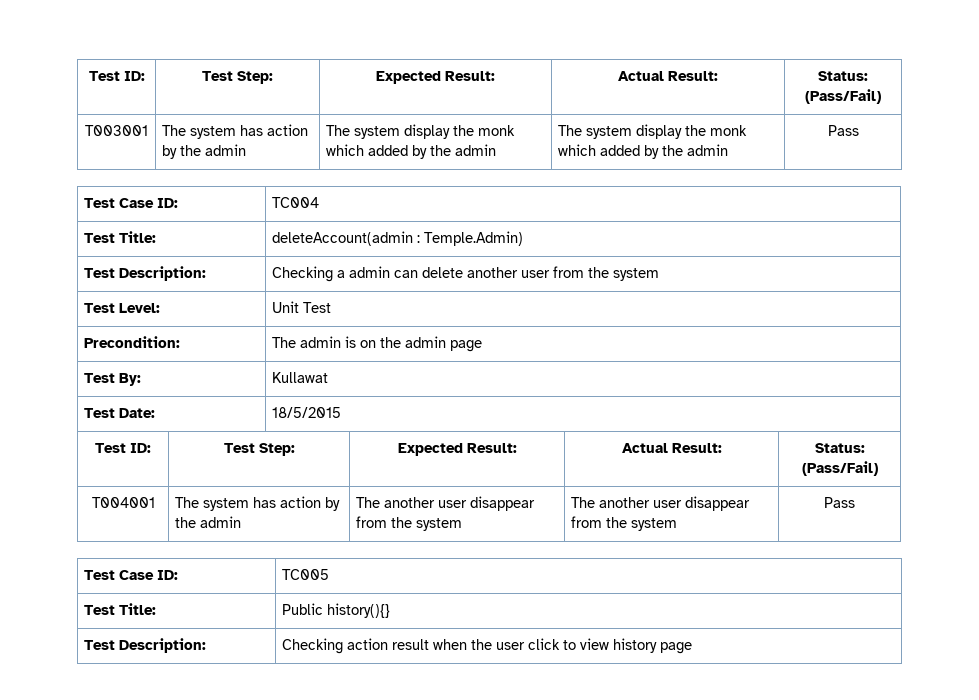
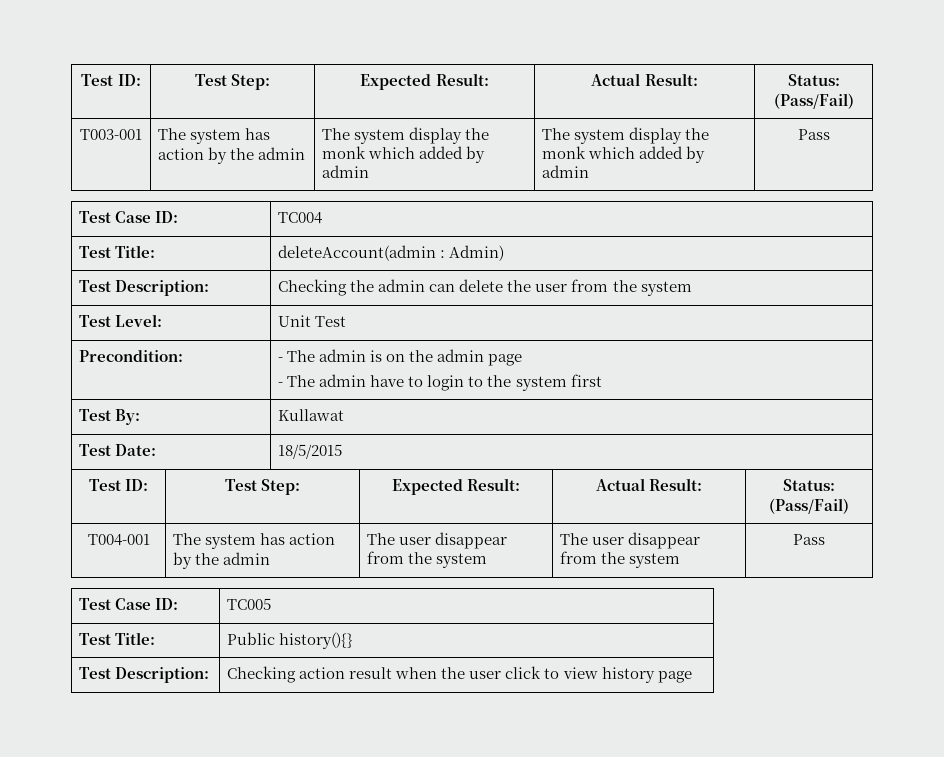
- T003001 | The system has action by the admin | The system display the monk which added by the admin | The system display the monk which added by the admin | Pass
+ T003-001 | The system has action by the admin | The system display the monk which added by admin | The system display the monk which added by admin | Pass
- Test Title: | deleteAccount(admin : Temple.Admin)
- Test Description: | Checking a admin can delete another user from the system
+ Test Title: | deleteAccount(admin : Admin)
+ Test Description: | Checking the admin can delete the user from the system
- Precondition: | The admin is on the admin page
+ Precondition: | - The admin is on the admin page
+ - The admin have to login to the system first
- T004001 | The system has action by the admin | The another user disappear from the system | The another user disappear from the system | Pass
+ T004-001 | The system has action by the admin | The user disappear from the system | The user disappear from the system | Pass

